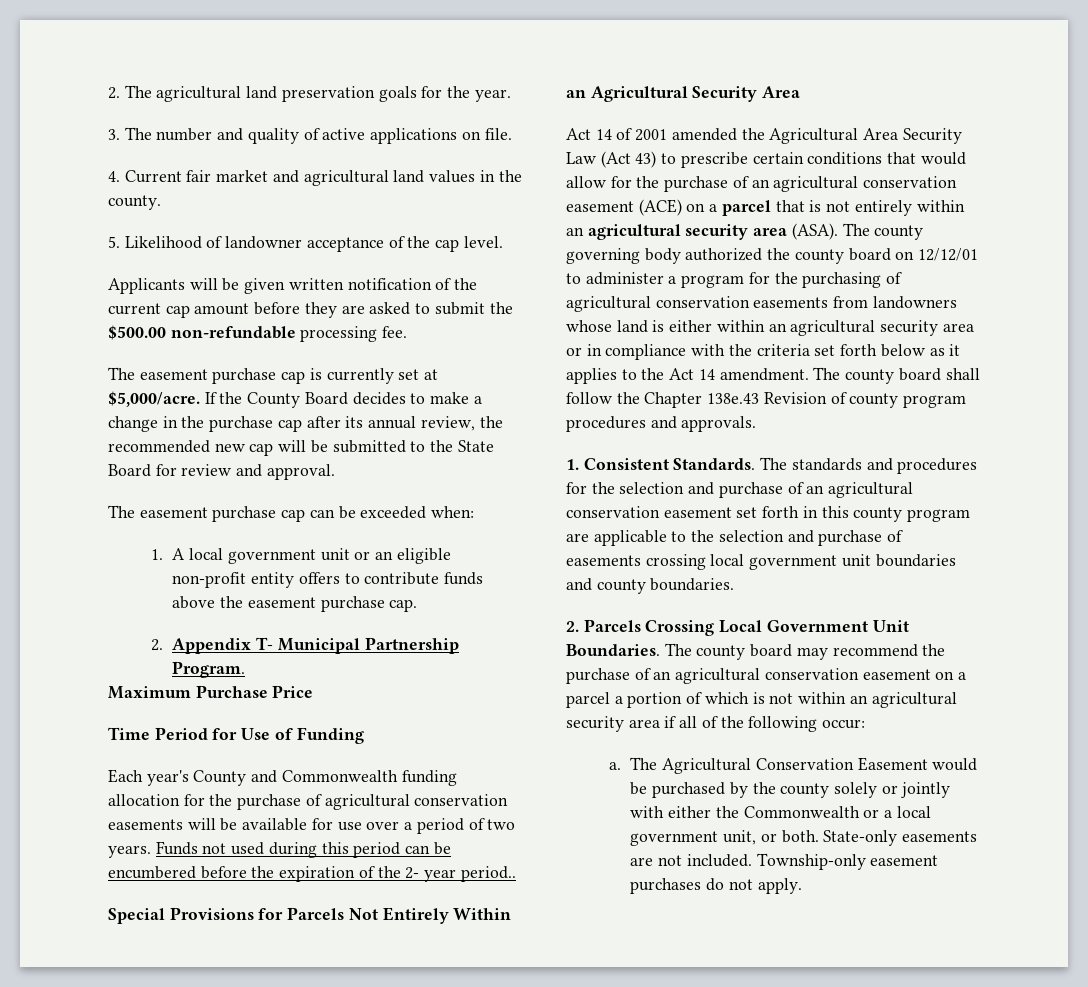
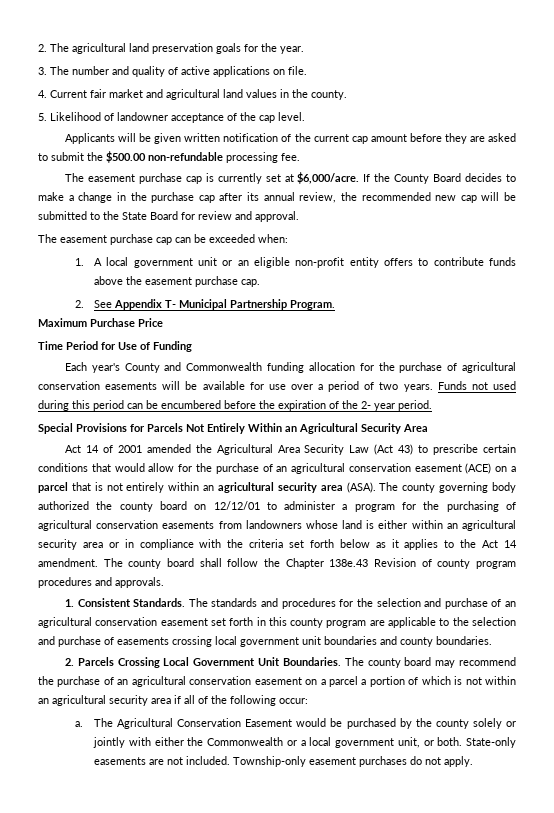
- The easement purchase cap is currently set at $5,000/acre.
+ The easement purchase cap is currently set at $6,000/acre.
- 2. Appendix T- Municipal Partnership Program.
+ 2. See Appendix T- Municipal Partnership Program.
- Funds not used during this period can be encumbered before the expiration of the 2- year period..
+ Funds not used during this period can be encumbered before the expiration of the 2- year period.

